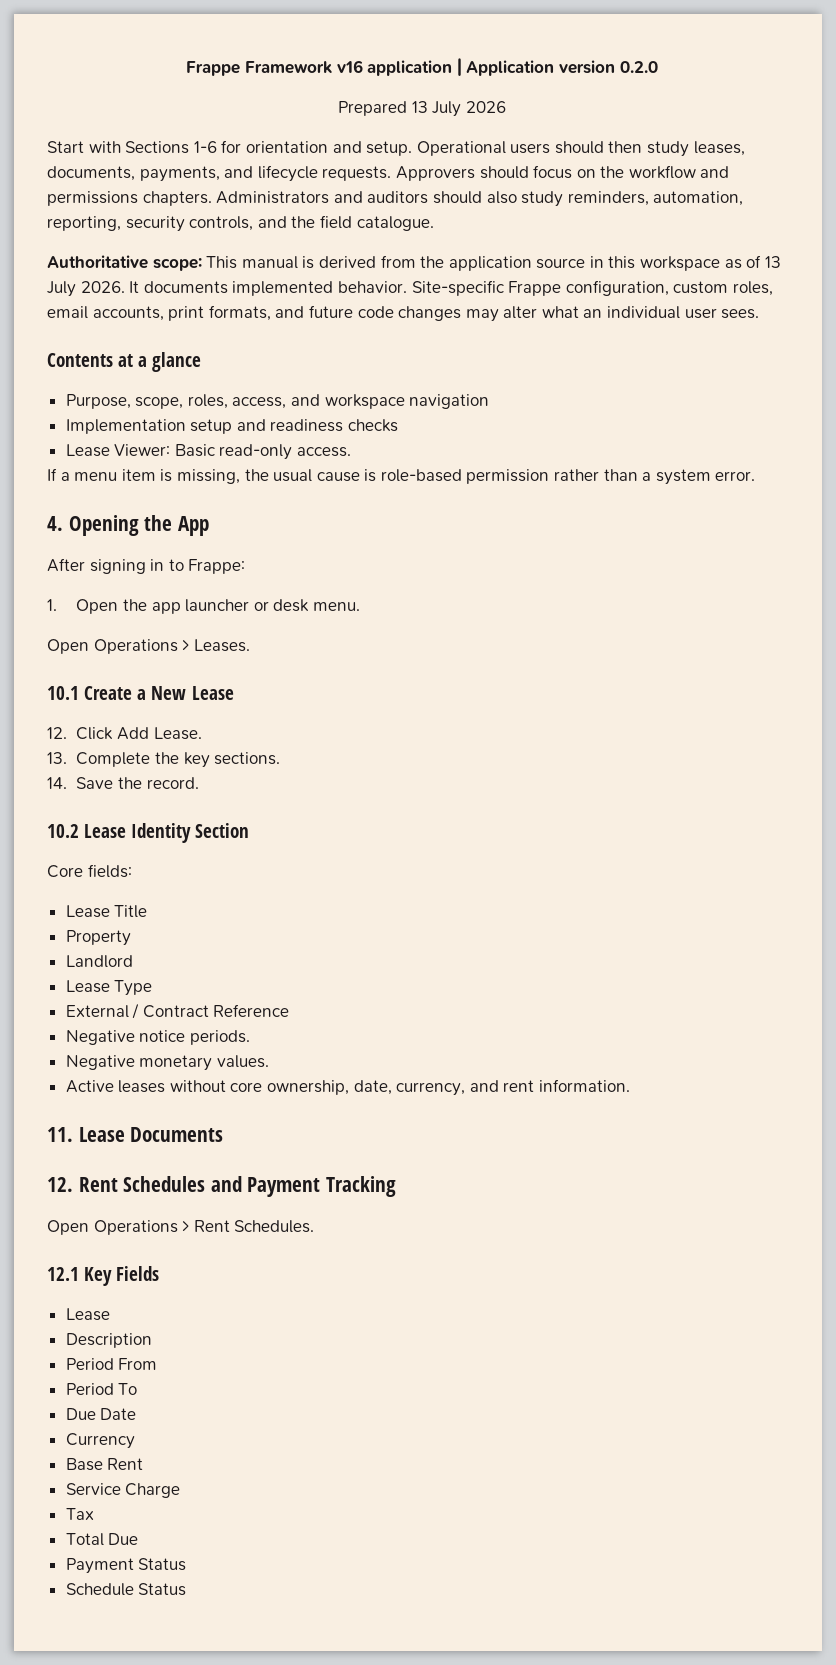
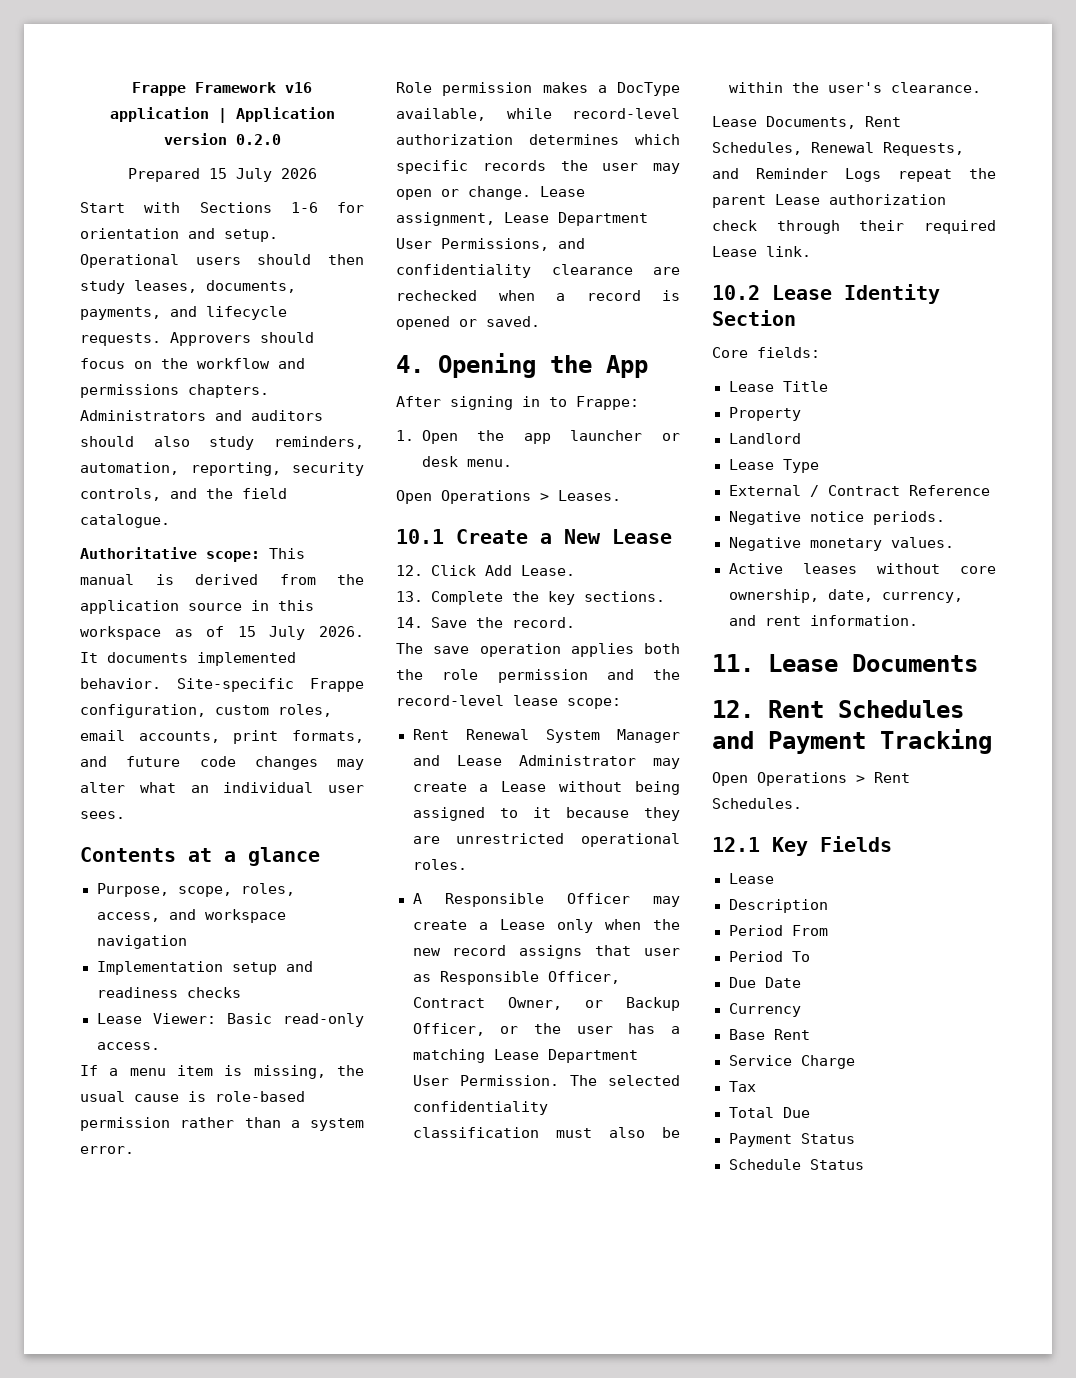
- Prepared 13 July 2026
+ Prepared 15 July 2026
- Authoritative scope: This manual is derived from the application source in this workspace as of 13 July 2026.
+ Authoritative scope: This manual is derived from the application source in this workspace as of 15 July 2026.
+ Role permission makes a DocType available, while record-level authorization determines which specific records the user may open or change. Lease assignment, Lease Department User Permissions, and confidentiality clearance are rechecked when a record is opened or saved.
+ The save operation applies both the role permission and the record-level lease scope:
+ Rent Renewal System Manager and Lease Administrator may create a Lease without being assigned to it because they are unrestricted operational roles.
+ A Responsible Officer may create a Lease only when the new record assigns that user as Responsible Officer, Contract Owner, or Backup Officer, or the user has a matching Lease Department User Permission. The selected confidentiality classification must also be within the user's clearance.
+ Lease Documents, Rent Schedules, Renewal Requests, and Reminder Logs repeat the parent Lease authorization check through their required Lease link.

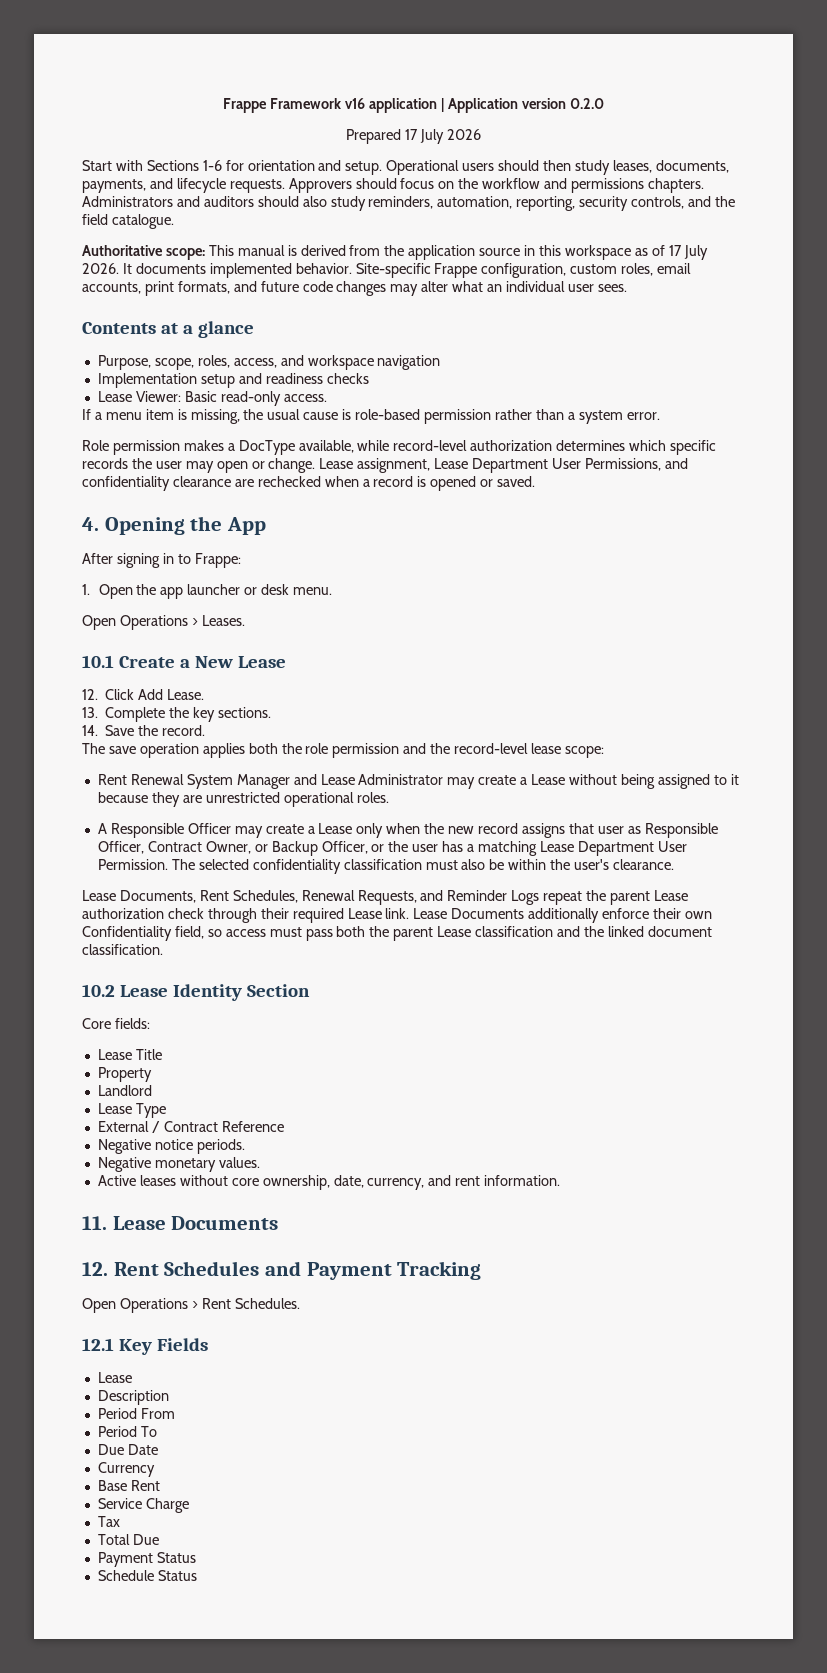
- Prepared 15 July 2026
+ Prepared 17 July 2026
- Authoritative scope: This manual is derived from the application source in this workspace as of 15 July 2026.
+ Authoritative scope: This manual is derived from the application source in this workspace as of 17 July 2026.
+ Lease Documents additionally enforce their own Confidentiality field, so access must pass both the parent Lease classification and the linked document classification.

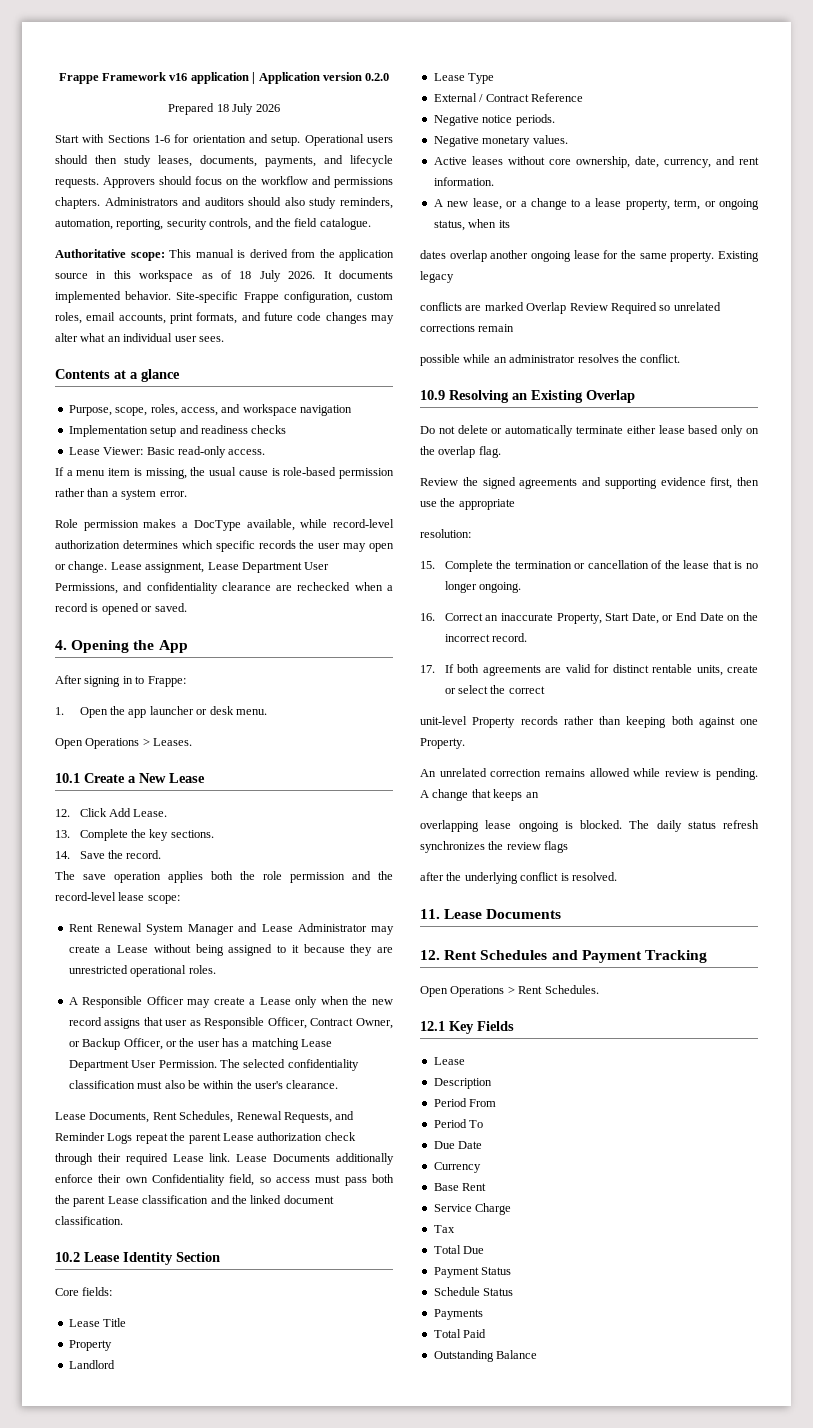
- Prepared 17 July 2026
+ Prepared 18 July 2026
- Authoritative scope: This manual is derived from the application source in this workspace as of 17 July 2026.
+ Authoritative scope: This manual is derived from the application source in this workspace as of 18 July 2026.
+ A new lease, or a change to a lease property, term, or ongoing status, when its
+ dates overlap another ongoing lease for the same property. Existing legacy
+ conflicts are marked Overlap Review Required so unrelated corrections remain
+ possible while an administrator resolves the conflict.
+ 10.9 Resolving an Existing Overlap
+ Do not delete or automatically terminate either lease based only on the overlap flag.
+ Review the signed agreements and supporting evidence first, then use the appropriate
+ resolution:
+ 15. Complete the termination or cancellation of the lease that is no longer ongoing.
+ 16. Correct an inaccurate Property, Start Date, or End Date on the incorrect record.
+ 17. If both agreements are valid for distinct rentable units, create or select the correct
+ unit-level Property records rather than keeping both against one Property.
+ An unrelated correction remains allowed while review is pending. A change that keeps an
+ overlapping lease ongoing is blocked. The daily status refresh synchronizes the review flags
+ after the underlying conflict is resolved.
+ Payments
+ Total Paid
+ Outstanding Balance

